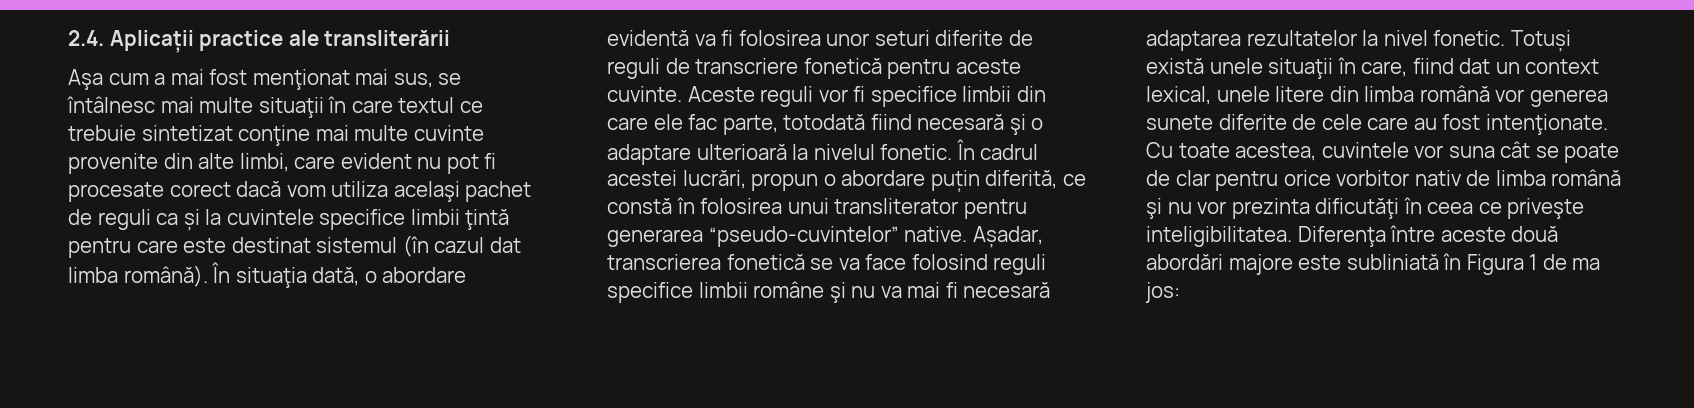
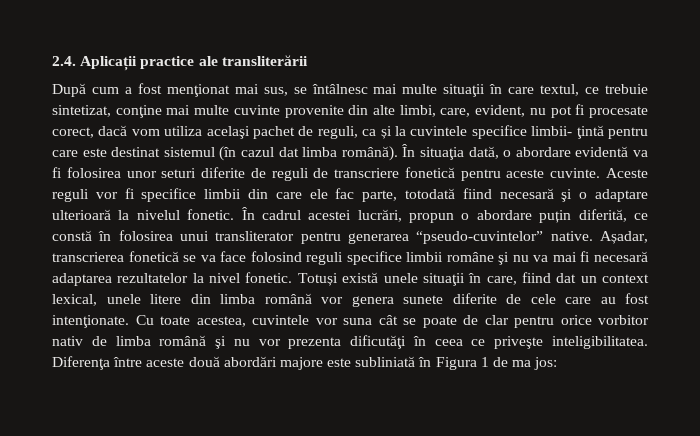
- Aşa cum a mai fost menţionat mai sus, se întâlnesc mai multe situaţii în care textul ce trebuie sintetizat conţine mai multe cuvinte provenite din alte limbi, care evident nu pot fi procesate corect dacă vom utiliza acelaşi pachet de reguli ca și la cuvintele specifice limbii ţintă pentru care este destinat sistemul (în cazul dat limba română).
+ După cum a fost menţionat mai sus, se întâlnesc mai multe situaţii în care textul, ce trebuie sintetizat, conţine mai multe cuvinte provenite din alte limbi, care, evident, nu pot fi procesate corect, dacă vom utiliza acelaşi pachet de reguli, ca și la cuvintele specifice limbii- ţintă pentru care este destinat sistemul (în cazul dat limba română).
- Totuși există unele situaţii în care, fiind dat un context lexical, unele litere din limba română vor generea sunete diferite de cele care au fost intenţionate.
+ Totuși există unele situaţii în care, fiind dat un context lexical, unele litere din limba română vor genera sunete diferite de cele care au fost intenţionate.
- Cu toate acestea, cuvintele vor suna cât se poate de clar pentru orice vorbitor nativ de limba română şi nu vor prezinta dificutăţi în ceea ce priveşte inteligibilitatea.
+ Cu toate acestea, cuvintele vor suna cât se poate de clar pentru orice vorbitor nativ de limba română şi nu vor prezenta dificutăţi în ceea ce priveşte inteligibilitatea.

